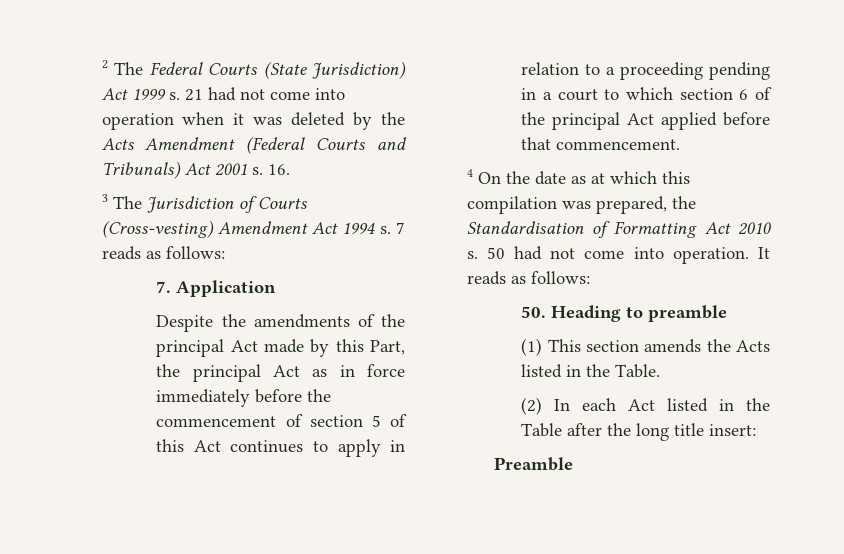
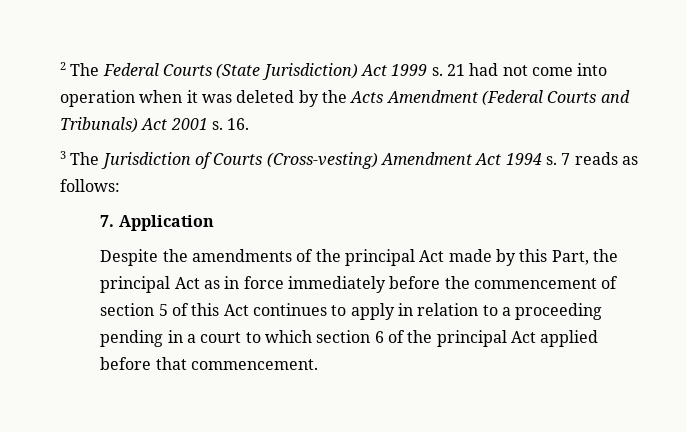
- 4 On the date as at which this compilation was prepared, the Standardisation of Formatting Act 2010 s. 50 had not come into operation. It reads as follows:
- 50. Heading to preamble
- (1) This section amends the Acts listed in the Table.
- (2) In each Act listed in the Table after the long title insert:
- Preamble

